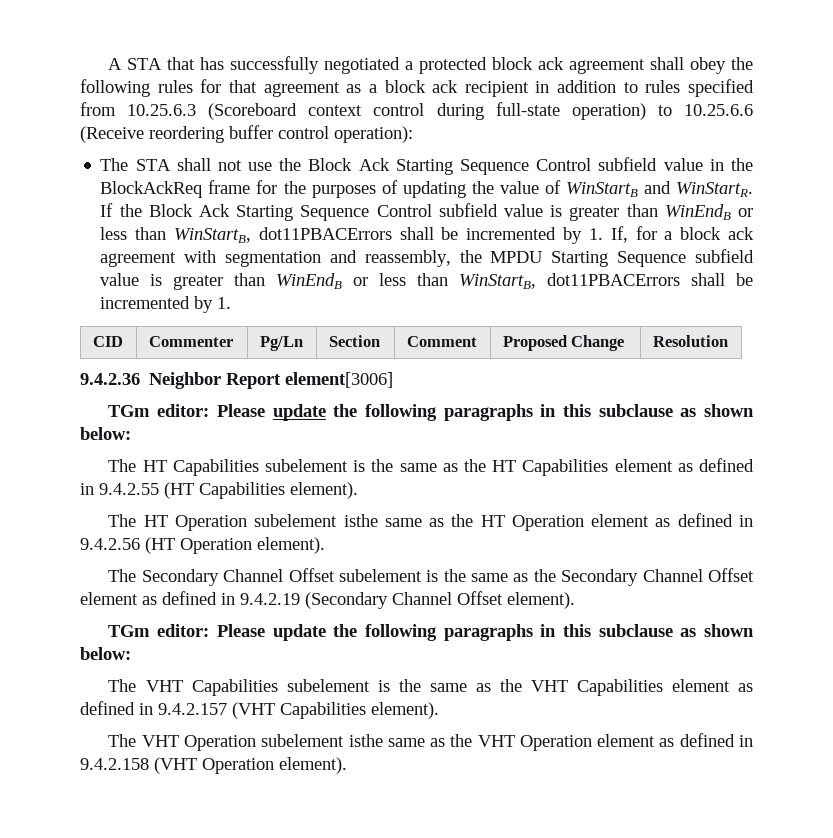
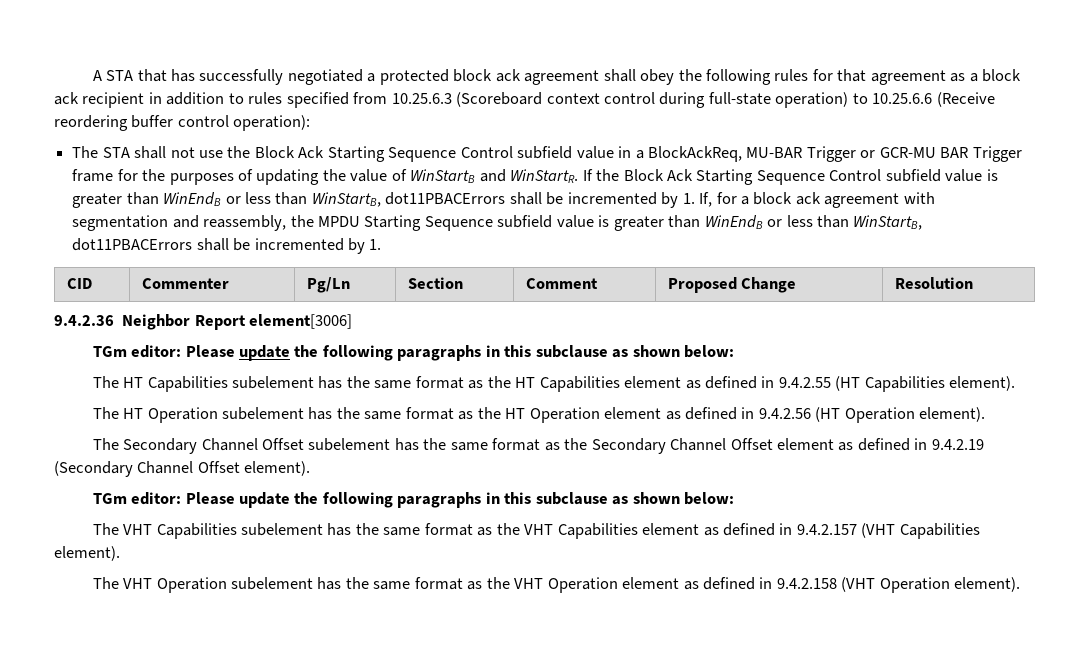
- The STA shall not use the Block Ack Starting Sequence Control subfield value in the BlockAckReq frame for the purposes of updating the value of WinStartB and WinStartR.
+ The STA shall not use the Block Ack Starting Sequence Control subfield value in a BlockAckReq, MU-BAR Trigger or GCR-MU BAR Trigger frame for the purposes of updating the value of WinStartB and WinStartR.
- The HT Capabilities subelement is the same as the HT Capabilities element as defined in 9.4.2.55 (HT Capabilities element).
+ The HT Capabilities subelement has the same format as the HT Capabilities element as defined in 9.4.2.55 (HT Capabilities element).
- The HT Operation subelement isthe same as the HT Operation element as defined in 9.4.2.56 (HT Operation element).
+ The HT Operation subelement has the same format as the HT Operation element as defined in 9.4.2.56 (HT Operation element).
- The Secondary Channel Offset subelement is the same as the Secondary Channel Offset element as defined in 9.4.2.19 (Secondary Channel Offset element).
+ The Secondary Channel Offset subelement has the same format as the Secondary Channel Offset element as defined in 9.4.2.19 (Secondary Channel Offset element).
- The VHT Capabilities subelement is the same as the VHT Capabilities element as defined in 9.4.2.157 (VHT Capabilities element).
+ The VHT Capabilities subelement has the same format as the VHT Capabilities element as defined in 9.4.2.157 (VHT Capabilities element).
- The VHT Operation subelement isthe same as the VHT Operation element as defined in 9.4.2.158 (VHT Operation element).
+ The VHT Operation subelement has the same format as the VHT Operation element as defined in 9.4.2.158 (VHT Operation element).

